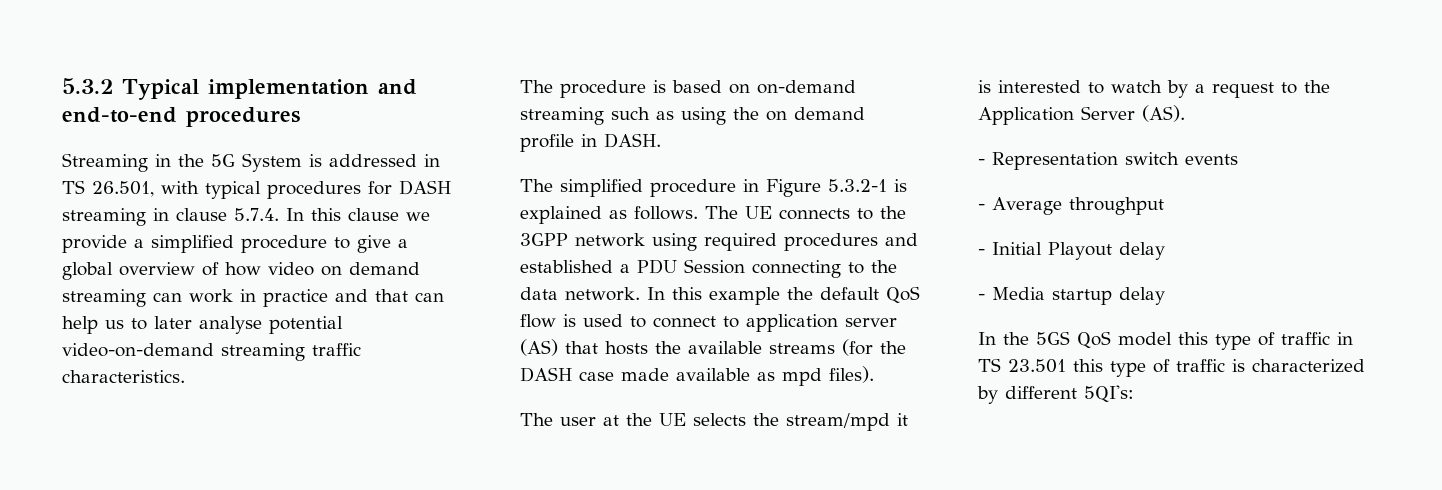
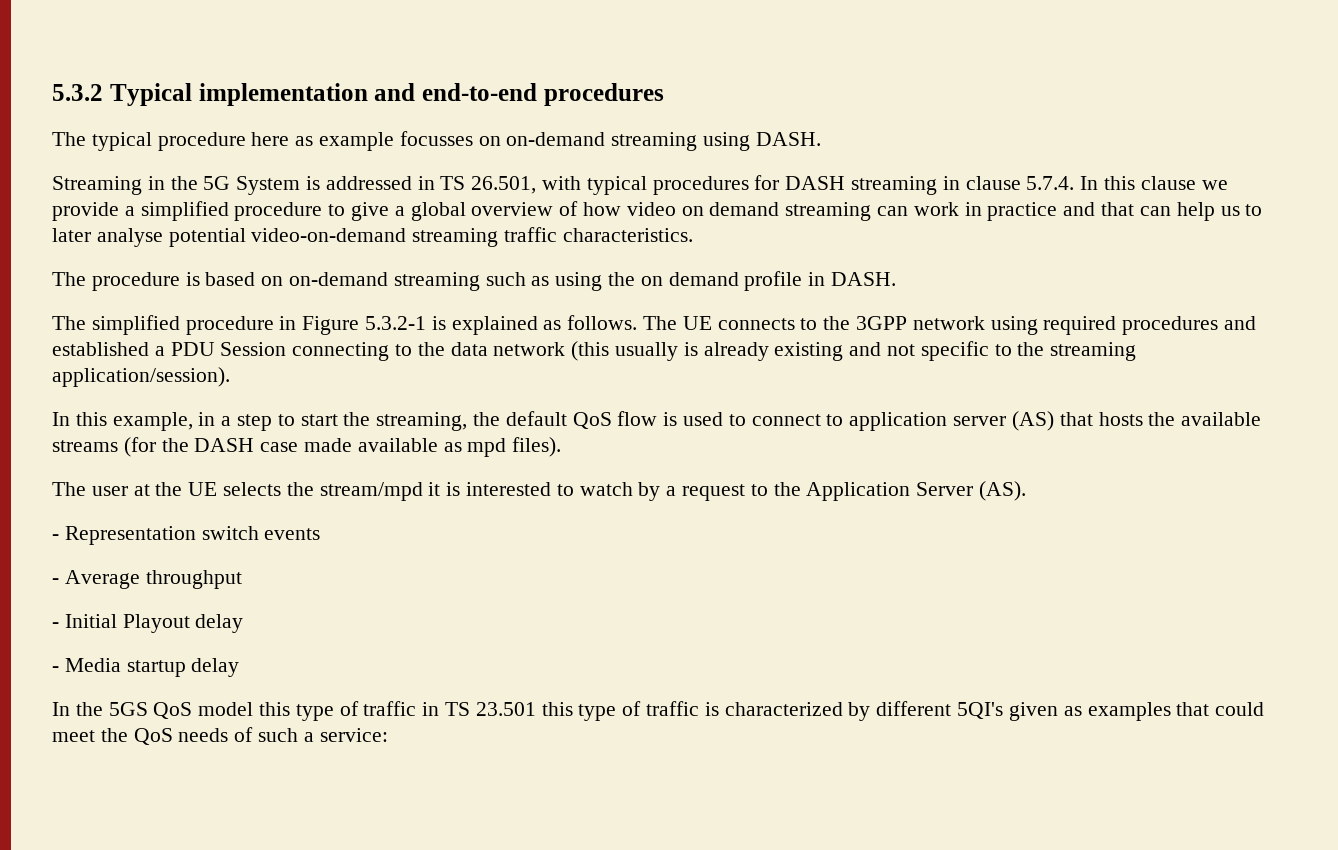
+ The typical procedure here as example focusses on on-demand streaming using DASH.
- The UE connects to the 3GPP network using required procedures and established a PDU Session connecting to the data network. In this example the default QoS flow is used to connect to application server (AS) that hosts the available streams (for the DASH case made available as mpd files).
+ The UE connects to the 3GPP network using required procedures and established a PDU Session connecting to the data network (this usually is already existing and not specific to the streaming application/session).
+ In this example, in a step to start the streaming, the default QoS flow is used to connect to application server (AS) that hosts the available streams (for the DASH case made available as mpd files).
- In the 5GS QoS model this type of traffic in TS 23.501 this type of traffic is characterized by different 5QI's:
+ In the 5GS QoS model this type of traffic in TS 23.501 this type of traffic is characterized by different 5QI's given as examples that could meet the QoS needs of such a service:

